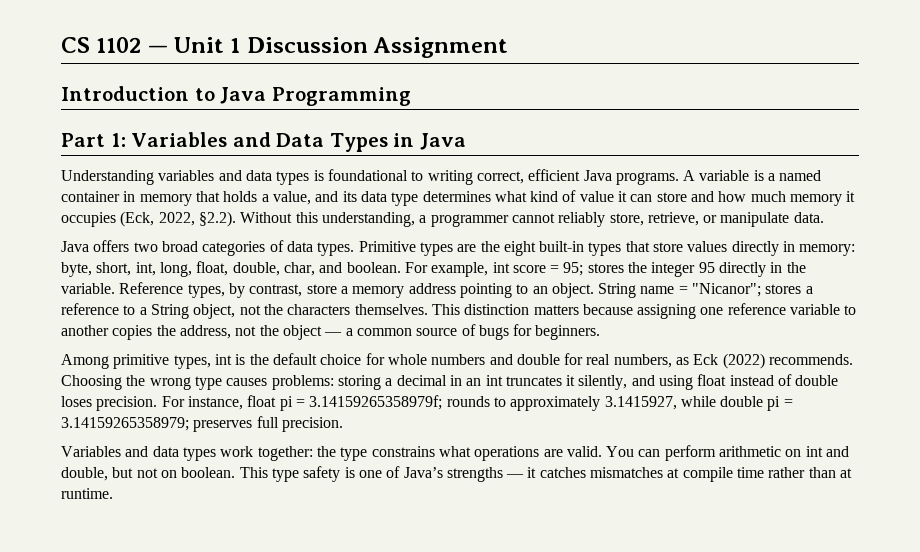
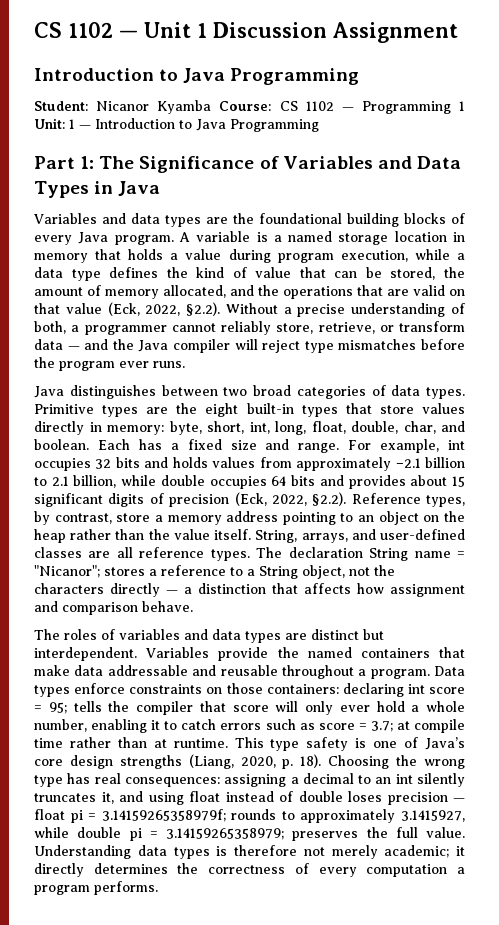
+ Student: Nicanor Kyamba Course: CS 1102 — Programming 1 Unit: 1 — Introduction to Java Programming
- Part 1: Variables and Data Types in Java
+ Part 1: The Significance of Variables and Data Types in Java
- Understanding variables and data types is foundational to writing correct, efficient Java programs.
+ Variables and data types are the foundational building blocks of every Java program.
- A variable is a named container in memory that holds a value, and its data type determines what kind of value it can store and how much memory it occupies (Eck, 2022, §2.2). Without this understanding, a programmer cannot reliably store, retrieve, or manipulate data.
- Java offers two broad categories of data types.
+ A variable is a named storage location in memory that holds a value during program execution, while a data type defines the kind of value that can be stored, the amount of memory allocated, and the operations that are valid on that value (Eck, 2022, §2.2). Without a precise understanding of both, a programmer cannot reliably store, retrieve, or transform data — and the Java compiler will reject type mismatches before the program ever runs.
+ Java distinguishes between two broad categories of data types.
- For example, int score = 95; stores the integer 95 directly in the variable. Reference types, by contrast, store a memory address pointing to an object. String name = "Nicanor"; stores a reference to a String object, not the characters themselves. This distinction matters because assigning one reference variable to another copies the address, not the object — a common source of bugs for beginners.
- Among primitive types, int is the default choice for whole numbers and double for real numbers, as Eck (2022) recommends. Choosing the wrong type causes problems: storing a decimal in an int truncates it silently, and using float instead of double loses precision. For instance, float pi = 3.14159265358979f; rounds to approximately 3.1415927, while double pi = 3.14159265358979; preserves full precision.
- Variables and data types work together: the type constrains what operations are valid. You can perform arithmetic on int and double, but not on boolean. This type safety is one of Java’s strengths — it catches mismatches at compile time rather than at runtime.
+ Each has a fixed size and range. For example, int occupies 32 bits and holds values from approximately −2.1 billion to 2.1 billion, while double occupies 64 bits and provides about 15 significant digits of precision (Eck, 2022, §2.2). Reference types, by contrast, store a memory address pointing to an object on the heap rather than the value itself. String, arrays, and user-defined classes are all reference types. The declaration String name = "Nicanor"; stores a reference to a String object, not the characters directly — a distinction that affects how assignment and comparison behave.
+ The roles of variables and data types are distinct but interdependent. Variables provide the named containers that make data addressable and reusable throughout a program. Data types enforce constraints on those containers: declaring int score = 95; tells the compiler that score will only ever hold a whole number, enabling it to catch errors such as score = 3.7; at compile time rather than at runtime. This type safety is one of Java’s core design strengths (Liang, 2020, p. 18). Choosing the wrong type has real consequences: assigning a decimal to an int silently truncates it, and using float instead of double loses precision — float pi = 3.14159265358979f; rounds to approximately 3.1415927, while double pi = 3.14159265358979; preserves the full value. Understanding data types is therefore not merely academic; it directly determines the correctness of every computation a program performs.

